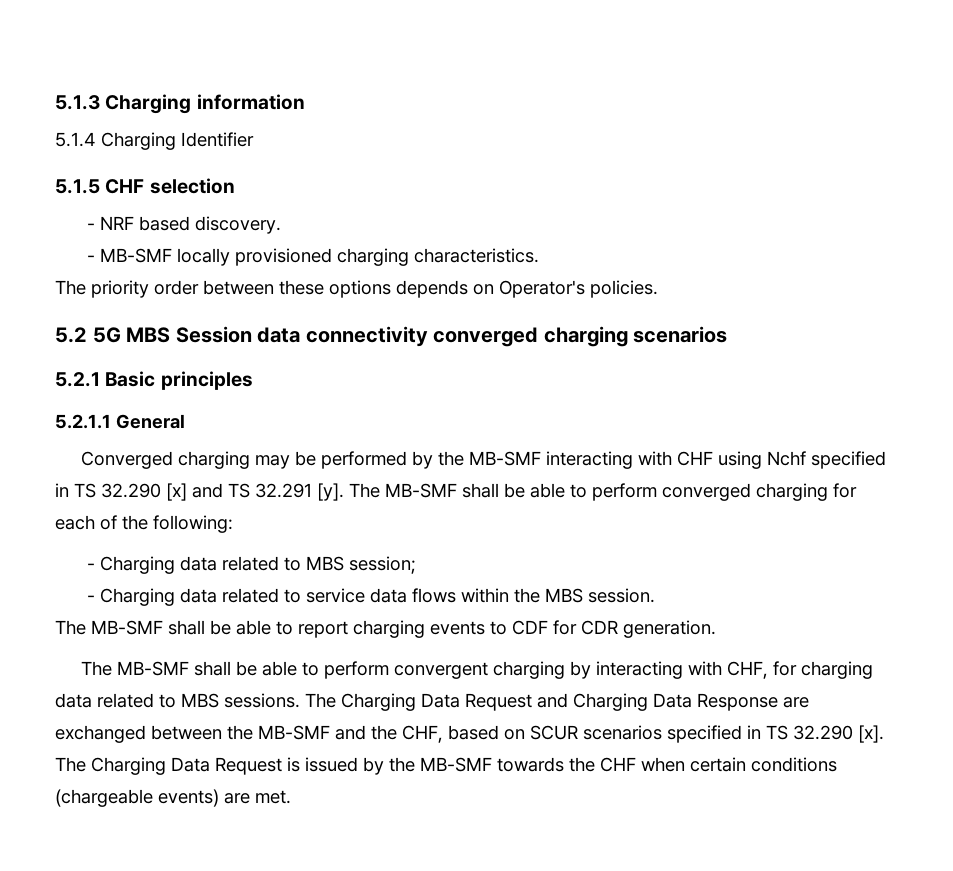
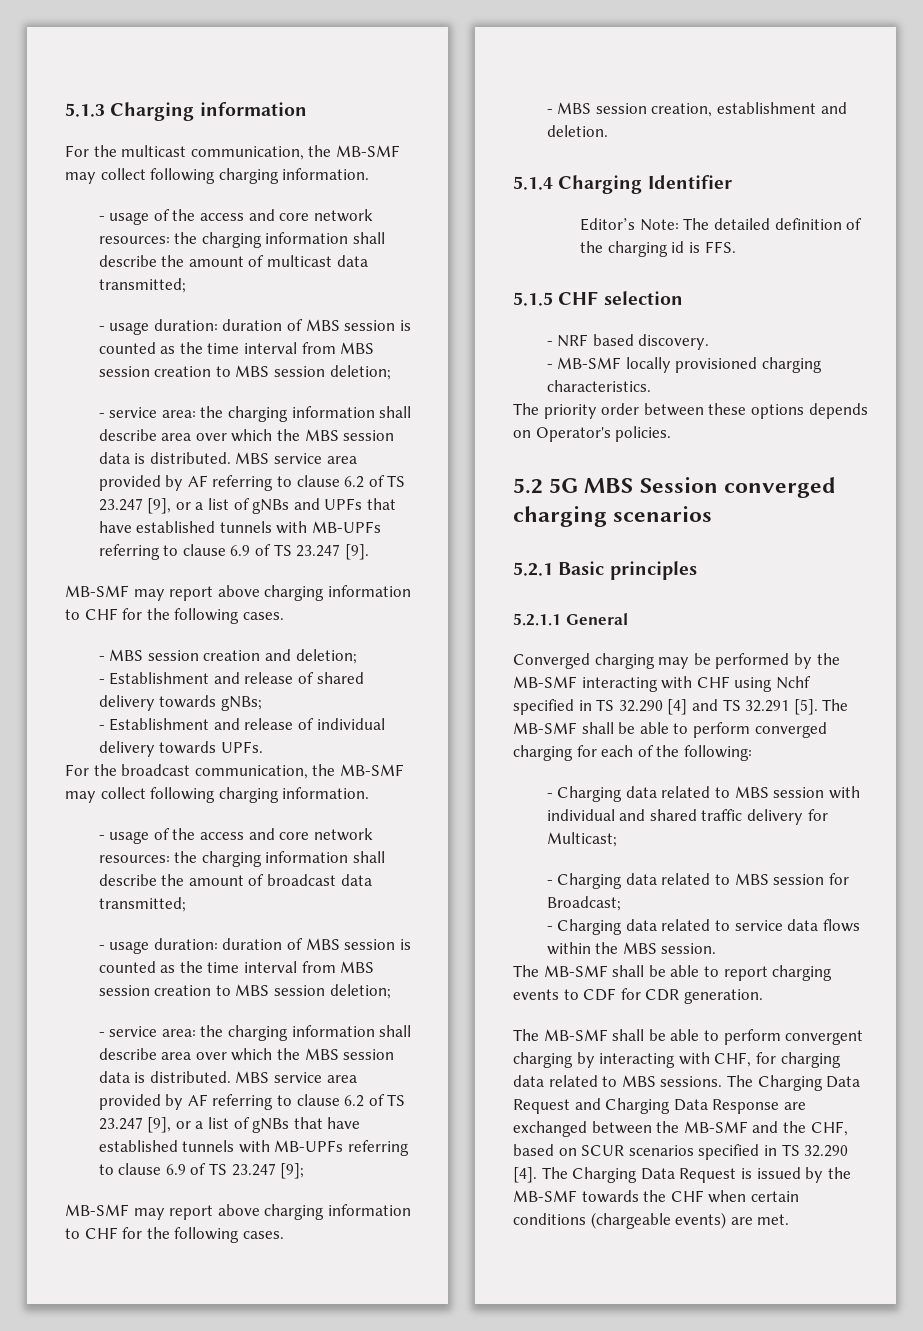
+ For the multicast communication, the MB-SMF may collect following charging information.
+ - usage of the access and core network resources: the charging information shall describe the amount of multicast data transmitted;
+ - usage duration: duration of MBS session is counted as the time interval from MBS session creation to MBS session deletion;
+ - service area: the charging information shall describe area over which the MBS session data is distributed. MBS service area provided by AF referring to clause 6.2 of TS 23.247 [9], or a list of gNBs and UPFs that have established tunnels with MB-UPFs referring to clause 6.9 of TS 23.247 [9].
+ MB-SMF may report above charging information to CHF for the following cases.
+ - MBS session creation and deletion;
+ - Establishment and release of shared delivery towards gNBs;
+ - Establishment and release of individual delivery towards UPFs.
+ For the broadcast communication, the MB-SMF may collect following charging information.
+ - usage of the access and core network resources: the charging information shall describe the amount of broadcast data transmitted;
+ - usage duration: duration of MBS session is counted as the time interval from MBS session creation to MBS session deletion;
+ - service area: the charging information shall describe area over which the MBS session data is distributed. MBS service area provided by AF referring to clause 6.2 of TS 23.247 [9], or a list of gNBs that have established tunnels with MB-UPFs referring to clause 6.9 of TS 23.247 [9];
+ MB-SMF may report above charging information to CHF for the following cases.
+ - MBS session creation, establishment and deletion.
  5.1.4 Charging Identifier
+ Editor’s Note: The detailed definition of the charging id is FFS.
- 5.2 5G MBS Session data connectivity converged charging scenarios
+ 5.2 5G MBS Session converged charging scenarios
- Converged charging may be performed by the MB-SMF interacting with CHF using Nchf specified in TS 32.290 [x] and TS 32.291 [y].
+ Converged charging may be performed by the MB-SMF interacting with CHF using Nchf specified in TS 32.290 [4] and TS 32.291 [5].
- - Charging data related to MBS session;
+ - Charging data related to MBS session with individual and shared traffic delivery for Multicast;
+ - Charging data related to MBS session for Broadcast;
- The Charging Data Request and Charging Data Response are exchanged between the MB-SMF and the CHF, based on SCUR scenarios specified in TS 32.290 [x].
+ The Charging Data Request and Charging Data Response are exchanged between the MB-SMF and the CHF, based on SCUR scenarios specified in TS 32.290 [4].

